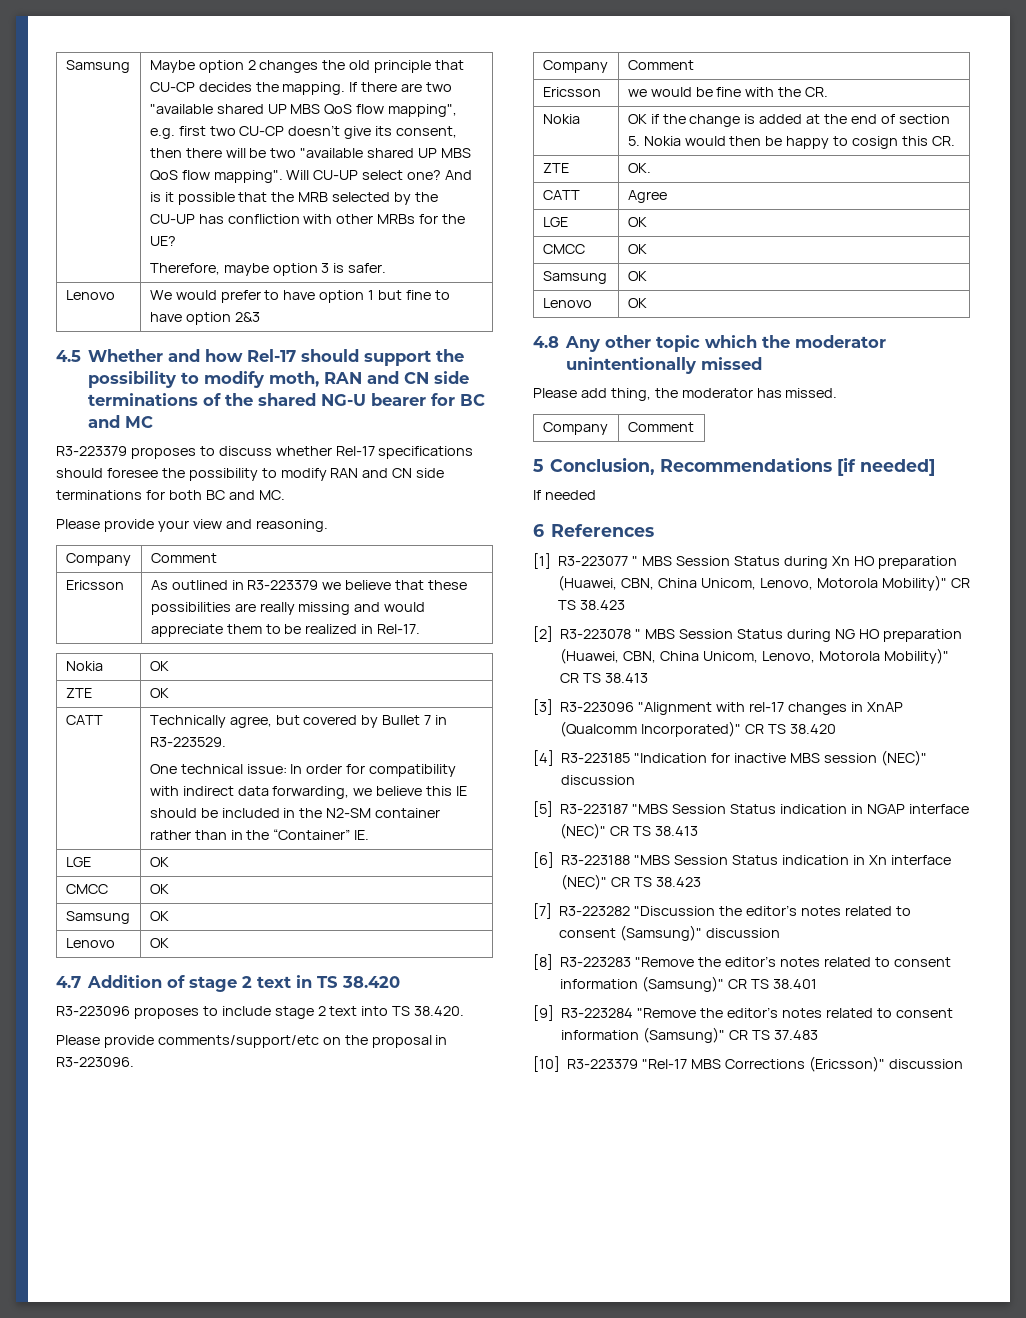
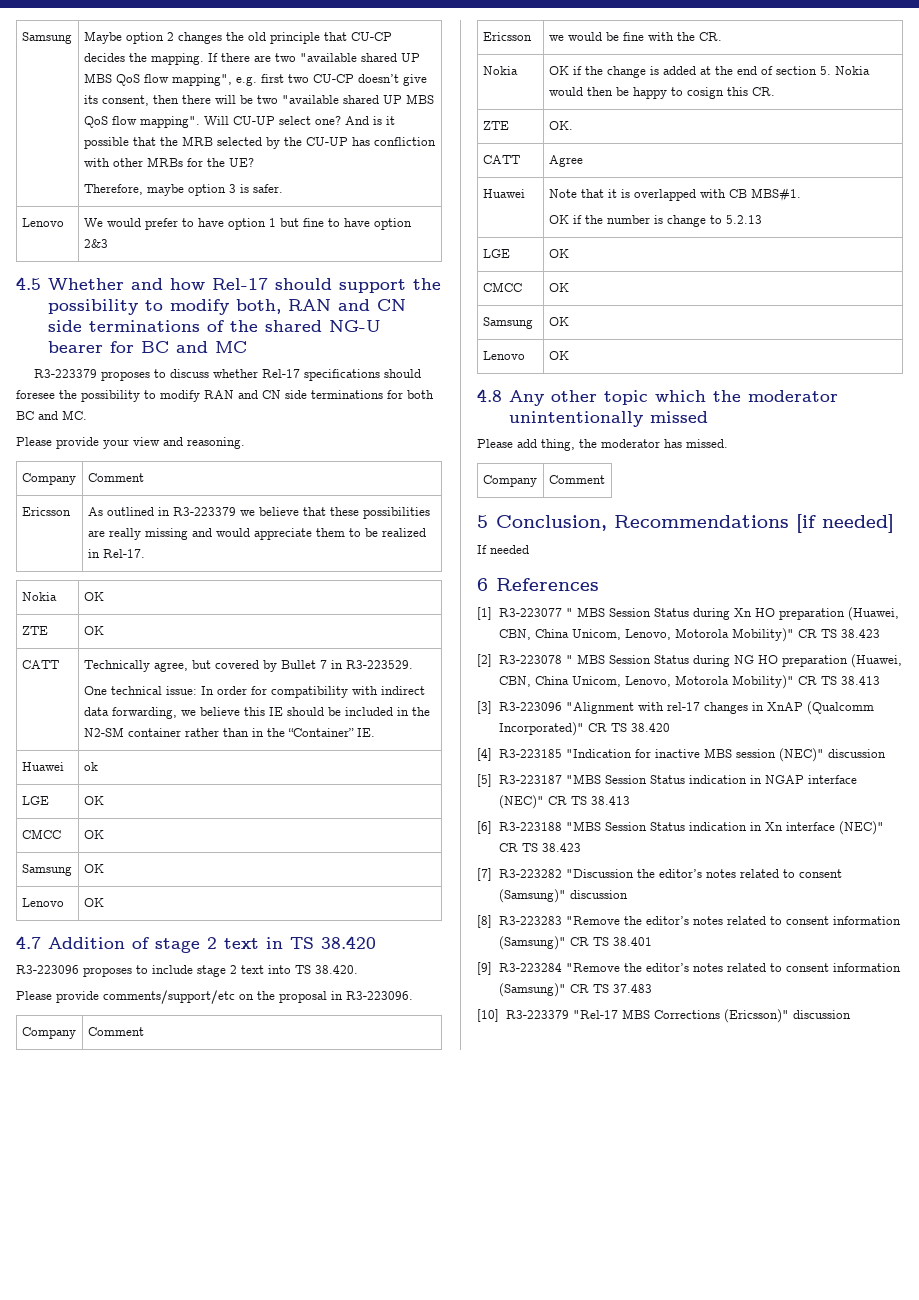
- 4.5 Whether and how Rel-17 should support the possibility to modify moth, RAN and CN side terminations of the shared NG-U bearer for BC and MC
+ 4.5 Whether and how Rel-17 should support the possibility to modify both, RAN and CN side terminations of the shared NG-U bearer for BC and MC
+ Huawei | ok
+ Huawei | Note that it is overlapped with CB MBS#1.
+ OK if the number is change to 5.2.13

